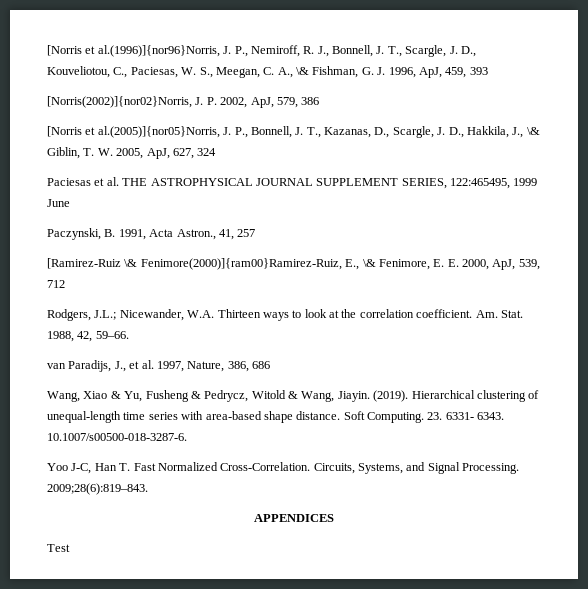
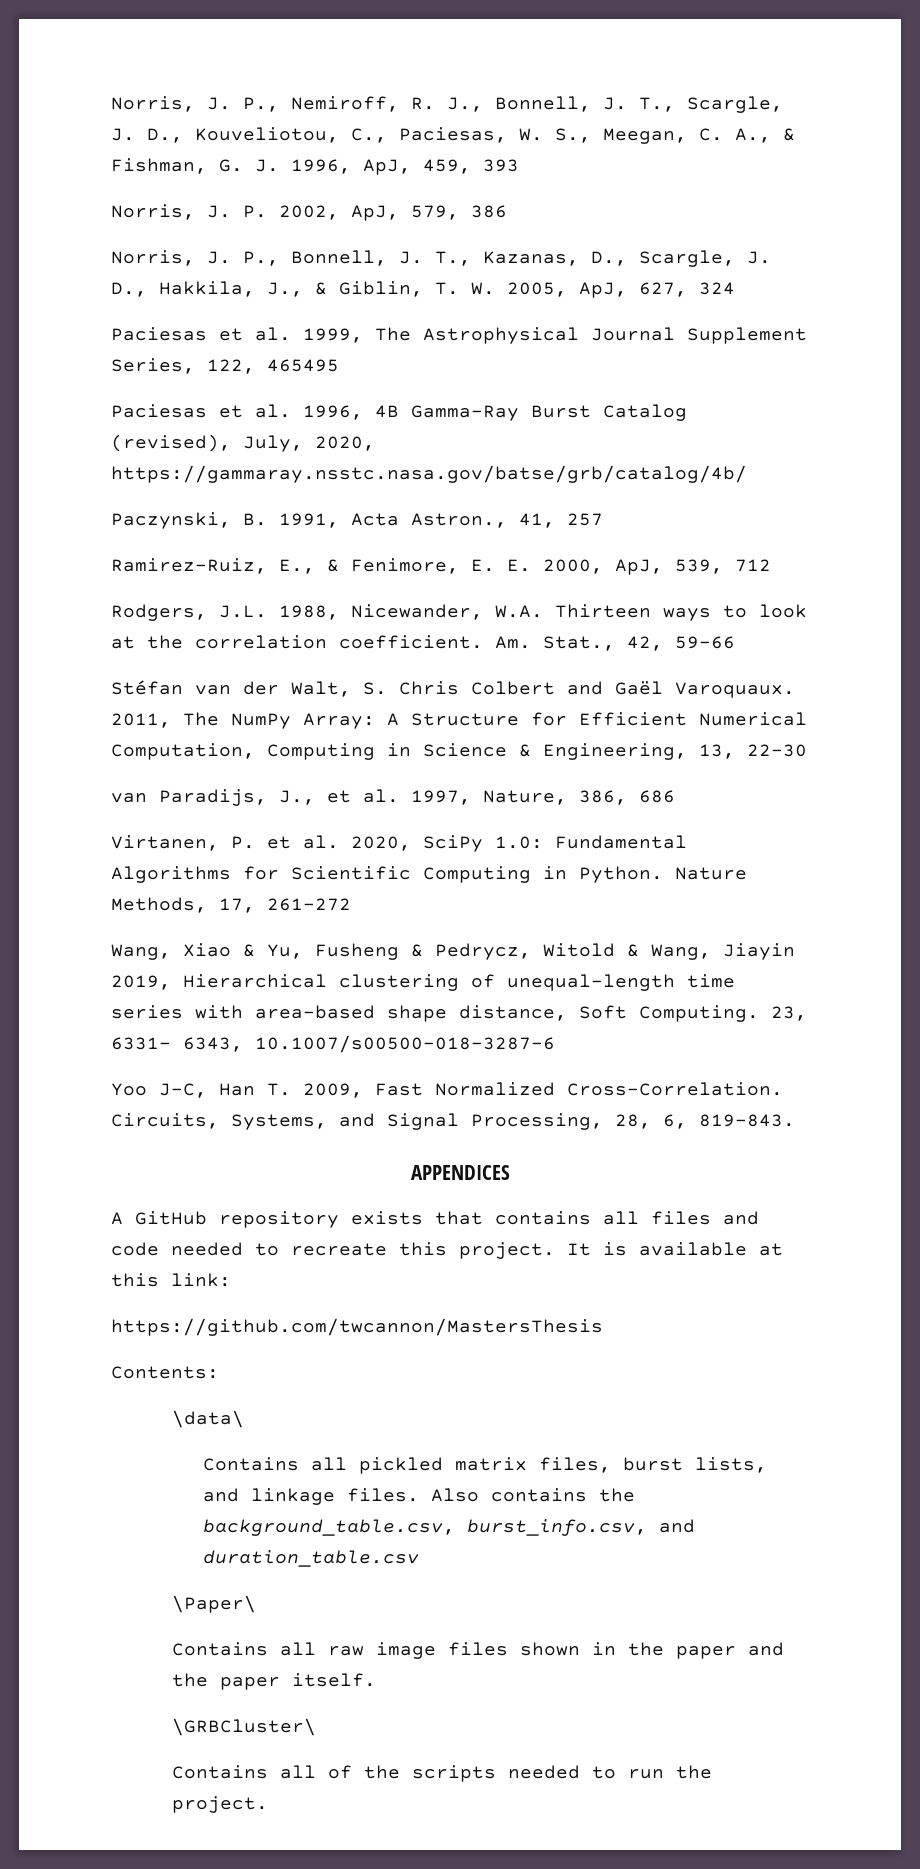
- [Norris et al.(1996)]{nor96}Norris, J. P., Nemiroff, R. J., Bonnell, J. T., Scargle, J. D., Kouveliotou, C., Paciesas, W. S., Meegan, C. A., \& Fishman, G. J. 1996, ApJ, 459, 393
+ Norris, J. P., Nemiroff, R. J., Bonnell, J. T., Scargle, J. D., Kouveliotou, C., Paciesas, W. S., Meegan, C. A., & Fishman, G. J. 1996, ApJ, 459, 393
- [Norris(2002)]{nor02}Norris, J. P. 2002, ApJ, 579, 386
+ Norris, J. P. 2002, ApJ, 579, 386
- [Norris et al.(2005)]{nor05}Norris, J. P., Bonnell, J. T., Kazanas, D., Scargle, J. D., Hakkila, J., \& Giblin, T. W. 2005, ApJ, 627, 324
+ Norris, J. P., Bonnell, J. T., Kazanas, D., Scargle, J. D., Hakkila, J., & Giblin, T. W. 2005, ApJ, 627, 324
- Paciesas et al. THE ASTROPHYSICAL JOURNAL SUPPLEMENT SERIES, 122:465495, 1999 June
+ Paciesas et al. 1999, The Astrophysical Journal Supplement Series, 122, 465495
+ Paciesas et al. 1996, 4B Gamma-Ray Burst Catalog (revised), July, 2020, https://gammaray.nsstc.nasa.gov/batse/grb/catalog/4b/
- [Ramirez-Ruiz \& Fenimore(2000)]{ram00}Ramirez-Ruiz, E., \& Fenimore, E. E. 2000, ApJ, 539, 712
+ Ramirez-Ruiz, E., & Fenimore, E. E. 2000, ApJ, 539, 712
- Rodgers, J.L.; Nicewander, W.A. Thirteen ways to look at the correlation coefficient.
+ Rodgers, J.L. 1988, Nicewander, W.A. Thirteen ways to look at the correlation coefficient.
- Am. Stat. 1988, 42, 59–66.
+ Am. Stat., 42, 59–66
+ Stéfan van der Walt, S. Chris Colbert and Gaël Varoquaux. 2011, The NumPy Array: A Structure for Efficient Numerical Computation, Computing in Science & Engineering, 13, 22-30
+ Virtanen, P. et al. 2020, SciPy 1.0: Fundamental Algorithms for Scientific Computing in Python. Nature Methods, 17, 261-272
- Wang, Xiao & Yu, Fusheng & Pedrycz, Witold & Wang, Jiayin. (2019). Hierarchical clustering of unequal-length time series with area-based shape distance. Soft Computing.
+ Wang, Xiao & Yu, Fusheng & Pedrycz, Witold & Wang, Jiayin 2019, Hierarchical clustering of unequal-length time series with area-based shape distance, Soft Computing.
- 23. 6331- 6343. 10.1007/s00500-018-3287-6.
+ 23, 6331- 6343, 10.1007/s00500-018-3287-6
- Yoo J-C, Han T. Fast Normalized Cross-Correlation.
+ Yoo J-C, Han T. 2009, Fast Normalized Cross-Correlation.
- Circuits, Systems, and Signal Processing. 2009;28(6):819–843.
+ Circuits, Systems, and Signal Processing, 28, 6, 819–843.
  APPENDICES
- Test
+ A GitHub repository exists that contains all files and code needed to recreate this project. It is available at this link:
+ https://github.com/twcannon/MastersThesis
+ Contents:
+ \data\
+ Contains all pickled matrix files, burst lists, and linkage files. Also contains the background_table.csv, burst_info.csv, and duration_table.csv
+ \Paper\
+ Contains all raw image files shown in the paper and the paper itself.
+ \GRBCluster\
+ Contains all of the scripts needed to run the project.

